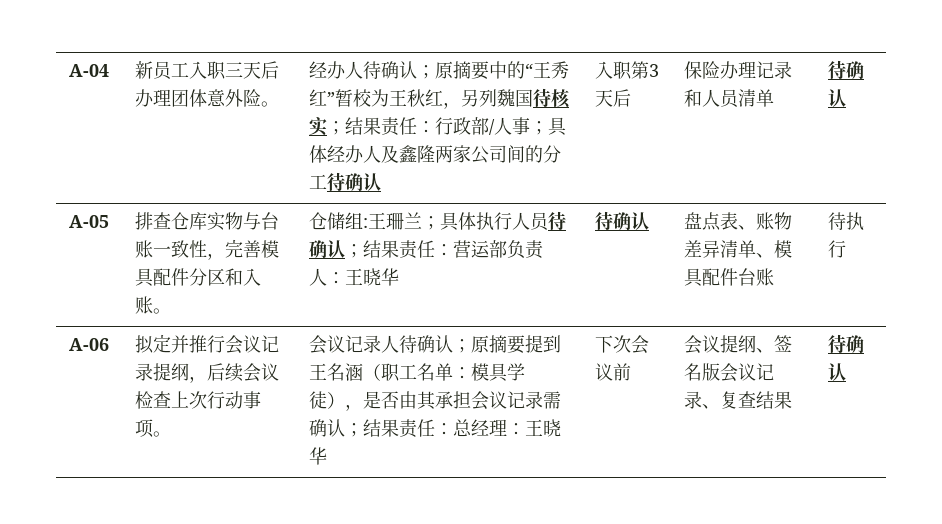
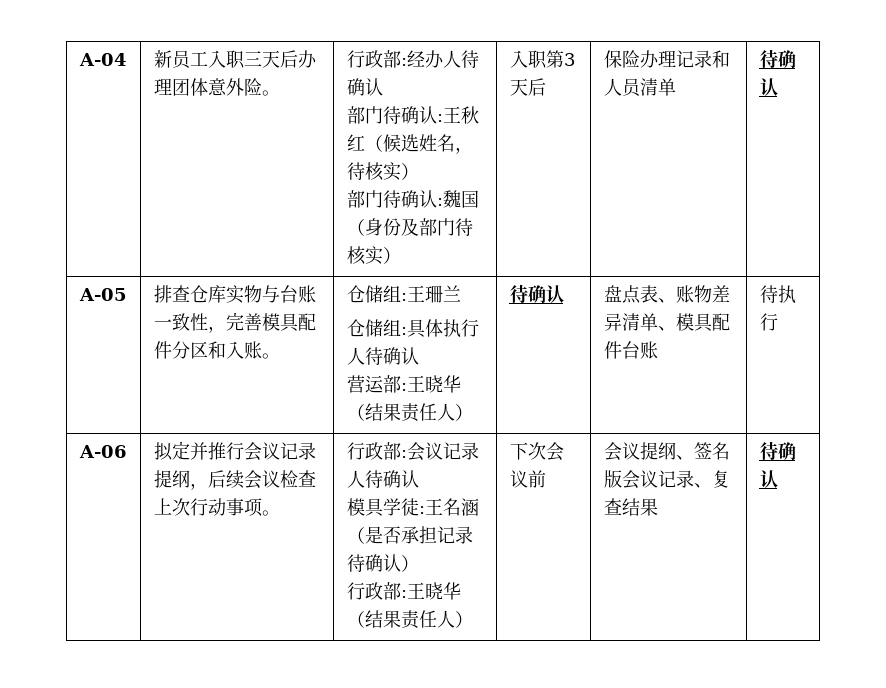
- 经办人待确认；原摘要中的“王秀红”暂校为王秋红，另列魏国待核实；结果责任：行政部/人事；具体经办人及鑫隆两家公司间的分工待确认
+ 行政部:经办人待确认
+ 部门待确认:王秋红（候选姓名，待核实）
+ 部门待确认:魏国（身份及部门待核实）
- 仓储组:王珊兰；具体执行人员待确认；结果责任：营运部负责人：王晓华
+ 仓储组:王珊兰
+ 仓储组:具体执行人待确认
+ 营运部:王晓华（结果责任人）
- 会议记录人待确认；原摘要提到王名涵（职工名单：模具学徒），是否由其承担会议记录需确认；结果责任：总经理：王晓华
+ 行政部:会议记录人待确认
+ 模具学徒:王名涵（是否承担记录待确认）
+ 行政部:王晓华（结果责任人）

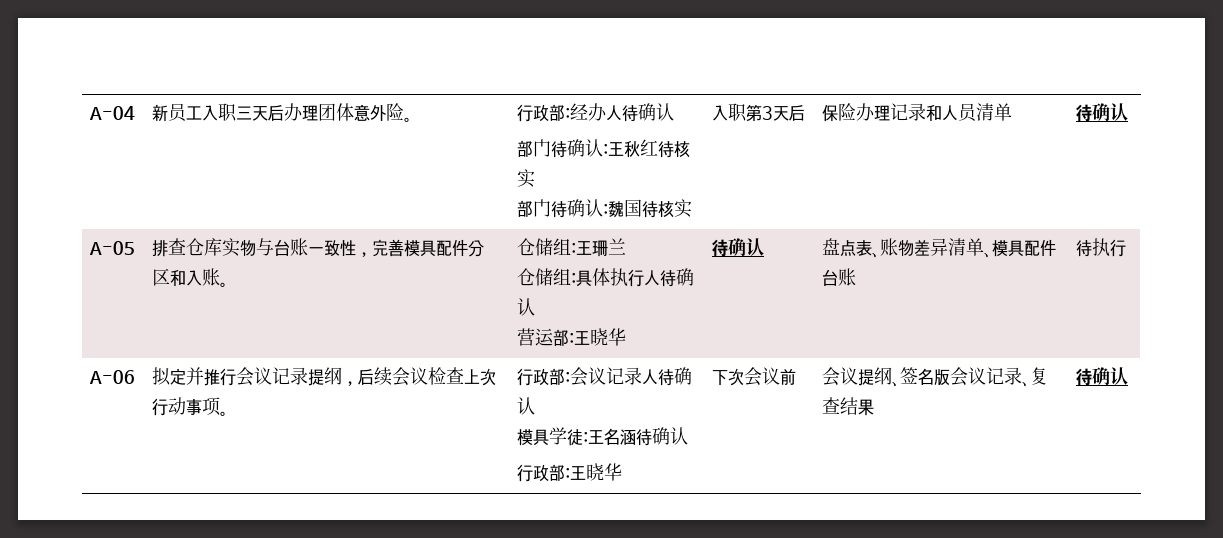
- 部门待确认:王秋红（候选姓名，待核实）
+ 部门待确认:王秋红待核实
- 部门待确认:魏国（身份及部门待核实）
+ 部门待确认:魏国待核实
- 营运部:王晓华（结果责任人）
+ 营运部:王晓华
- 模具学徒:王名涵（是否承担记录待确认）
+ 模具学徒:王名涵待确认
- 行政部:王晓华（结果责任人）
+ 行政部:王晓华

